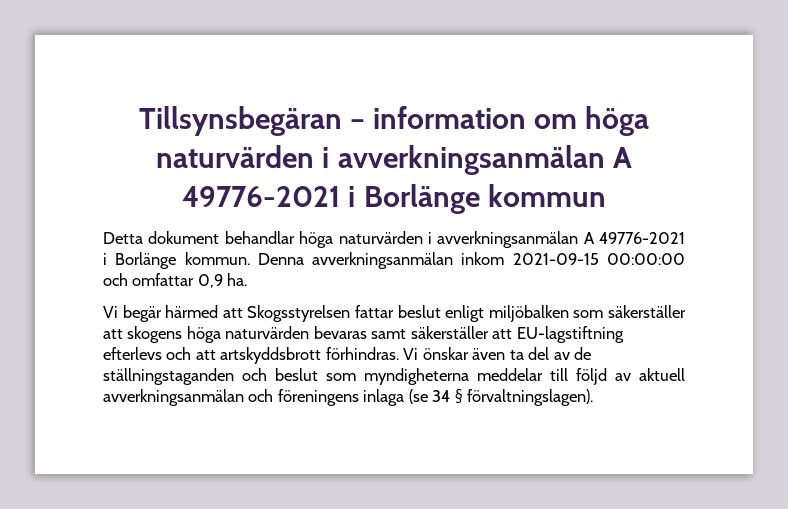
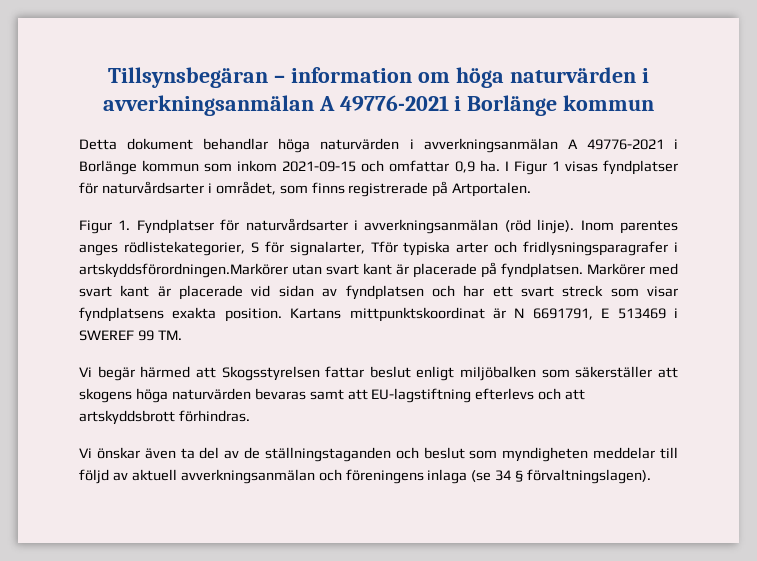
- Detta dokument behandlar höga naturvärden i avverkningsanmälan A 49776-2021 i Borlänge kommun. Denna avverkningsanmälan inkom 2021-09-15 00:00:00 och omfattar 0,9 ha.
+ Detta dokument behandlar höga naturvärden i avverkningsanmälan A 49776-2021 i Borlänge kommun som inkom 2021-09-15 och omfattar 0,9 ha. I Figur 1 visas fyndplatser för naturvårdsarter i området, som finns registrerade på Artportalen.
+ Figur 1. Fyndplatser för naturvårdsarter i avverkningsanmälan (röd linje). Inom parentes anges rödlistekategorier, S för signalarter, Tför typiska arter och fridlysningsparagrafer i artskyddsförordningen.Markörer utan svart kant är placerade på fyndplatsen. Markörer med svart kant är placerade vid sidan av fyndplatsen och har ett svart streck som visar fyndplatsens exakta position. Kartans mittpunktskoordinat är N 6691791, E 513469 i SWEREF 99 TM.
- Vi begär härmed att Skogsstyrelsen fattar beslut enligt miljöbalken som säkerställer att skogens höga naturvärden bevaras samt säkerställer att EU-lagstiftning efterlevs och att artskyddsbrott förhindras. Vi önskar även ta del av de ställningstaganden och beslut som myndigheterna meddelar till följd av aktuell avverkningsanmälan och föreningens inlaga (se 34 § förvaltningslagen).
+ Vi begär härmed att Skogsstyrelsen fattar beslut enligt miljöbalken som säkerställer att skogens höga naturvärden bevaras samt att EU-lagstiftning efterlevs och att artskyddsbrott förhindras.
+ Vi önskar även ta del av de ställningstaganden och beslut som myndigheten meddelar till följd av aktuell avverkningsanmälan och föreningens inlaga (se 34 § förvaltningslagen).

